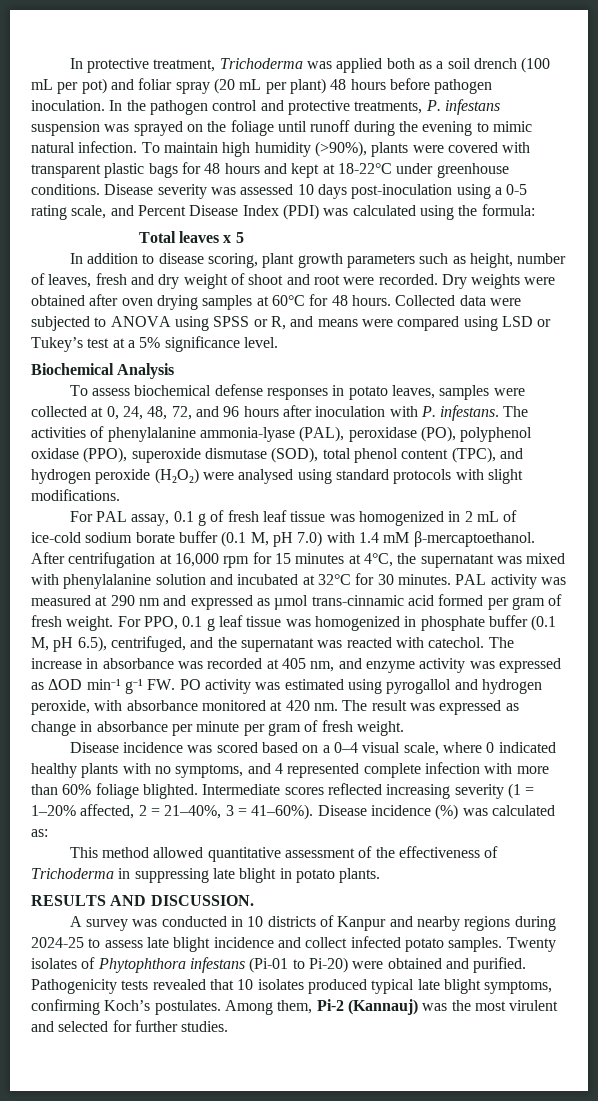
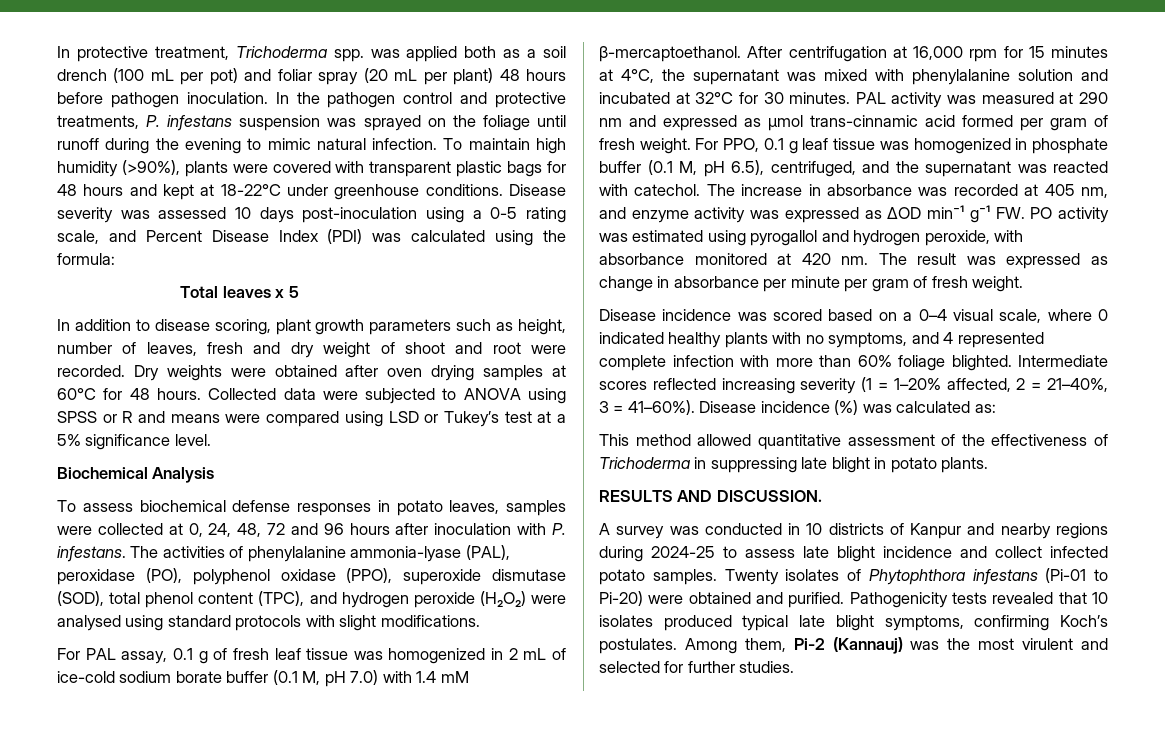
- In protective treatment, Trichoderma was applied both as a soil drench (100 mL per pot) and foliar spray (20 mL per plant) 48 hours before pathogen inoculation.
+ In protective treatment, Trichoderma spp. was applied both as a soil drench (100 mL per pot) and foliar spray (20 mL per plant) 48 hours before pathogen inoculation.
- Collected data were subjected to ANOVA using SPSS or R, and means were compared using LSD or Tukey’s test at a 5% significance level.
+ Collected data were subjected to ANOVA using SPSS or R and means were compared using LSD or Tukey’s test at a 5% significance level.
- To assess biochemical defense responses in potato leaves, samples were collected at 0, 24, 48, 72, and 96 hours after inoculation with P. infestans.
+ To assess biochemical defense responses in potato leaves, samples were collected at 0, 24, 48, 72 and 96 hours after inoculation with P. infestans.

